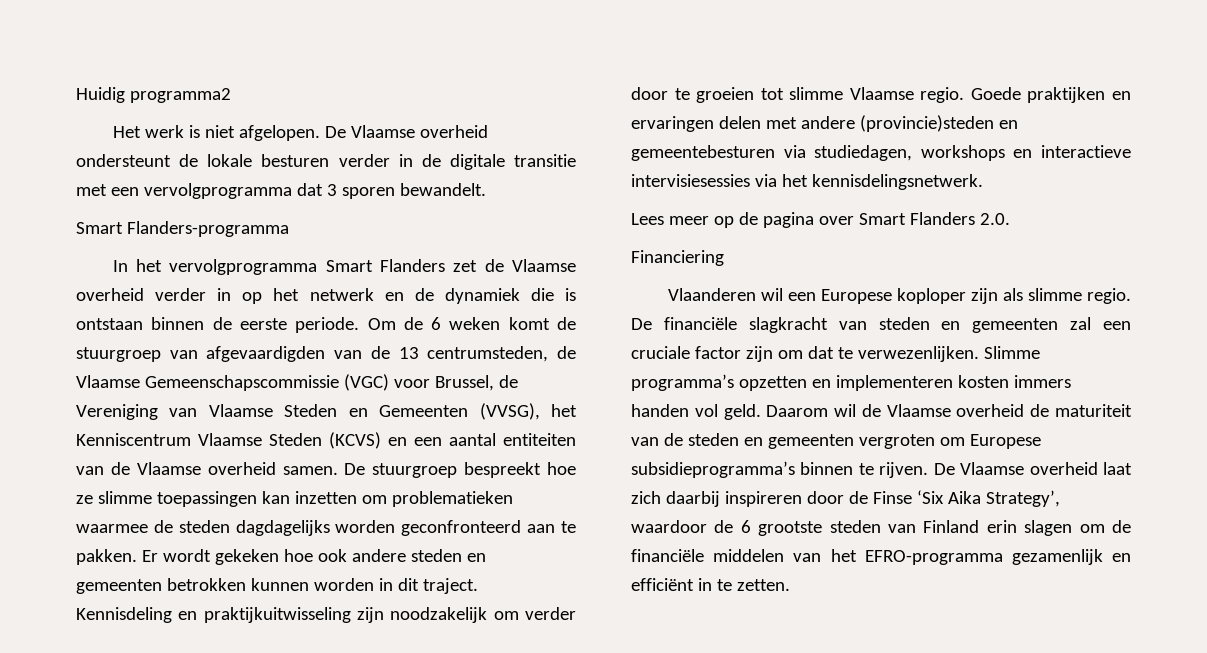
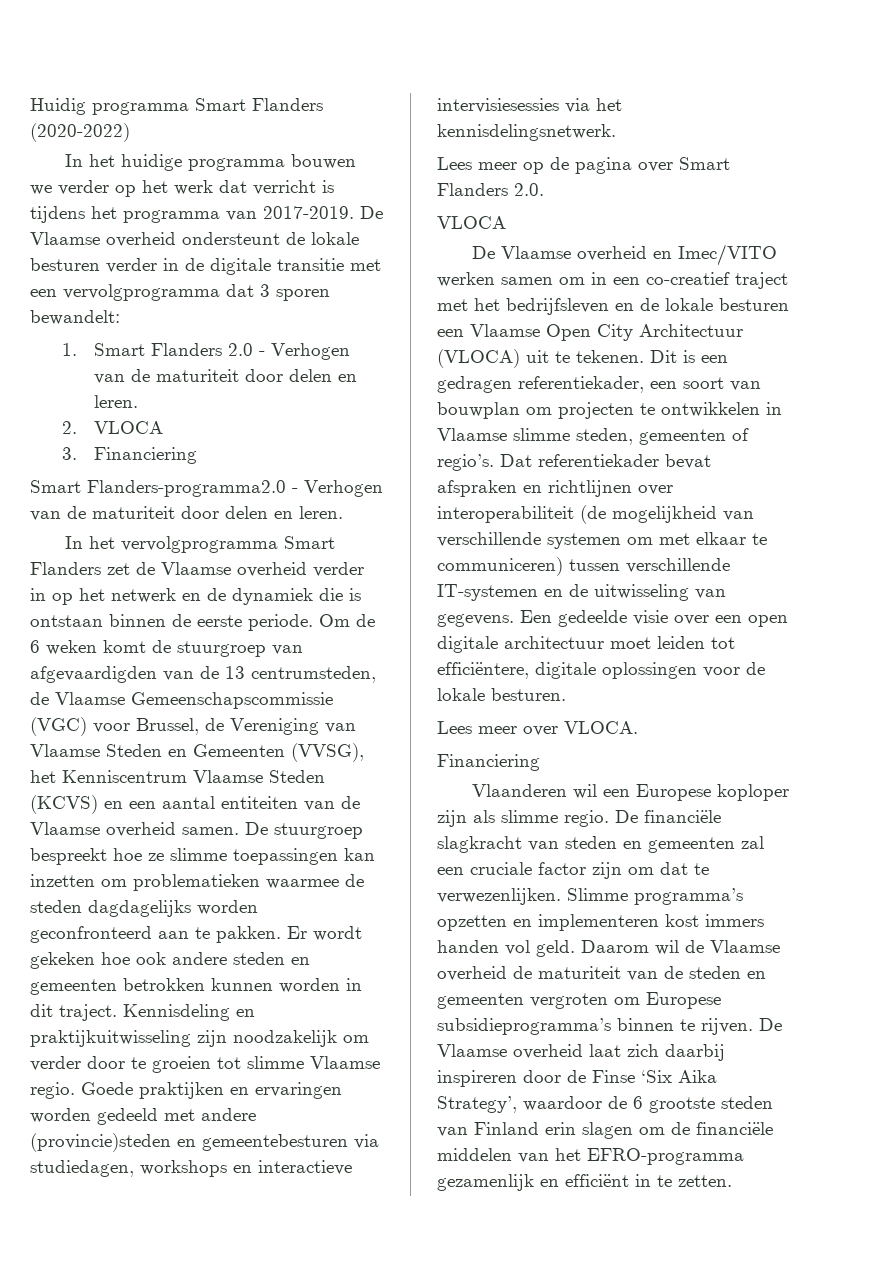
- Huidig programma2
- Het werk is niet afgelopen.
+ Huidig programma Smart Flanders (2020-2022)
+ In het huidige programma bouwen we verder op het werk dat verricht is tijdens het programma van 2017-2019.
- De Vlaamse overheid ondersteunt de lokale besturen verder in de digitale transitie met een vervolgprogramma dat 3 sporen bewandelt.
- Smart Flanders-programma
+ De Vlaamse overheid ondersteunt de lokale besturen verder in de digitale transitie met een vervolgprogramma dat 3 sporen bewandelt:
+ 1. Smart Flanders 2.0 - Verhogen van de maturiteit door delen en leren.
+ 2. VLOCA
+ 3. Financiering
+ Smart Flanders-programma2.0 - Verhogen van de maturiteit door delen en leren.
- Goede praktijken en ervaringen delen met andere (provincie)steden en gemeentebesturen via studiedagen, workshops en interactieve intervisiesessies via het kennisdelingsnetwerk.
+ Goede praktijken en ervaringen worden gedeeld met andere (provincie)steden en gemeentebesturen via studiedagen, workshops en interactieve intervisiesessies via het kennisdelingsnetwerk.
  Lees meer op de pagina over Smart Flanders 2.0.
+ VLOCA
+ De Vlaamse overheid en Imec/VITO werken samen om in een co-creatief traject met het bedrijfsleven en de lokale besturen een Vlaamse Open City Architectuur (VLOCA) uit te tekenen. Dit is een gedragen referentiekader, een soort van bouwplan om projecten te ontwikkelen in Vlaamse slimme steden, gemeenten of regio’s. Dat referentiekader bevat afspraken en richtlijnen over interoperabiliteit (de mogelijkheid van verschillende systemen om met elkaar te communiceren) tussen verschillende IT-systemen en de uitwisseling van gegevens. Een gedeelde visie over een open digitale architectuur moet leiden tot efficiëntere, digitale oplossingen voor de lokale besturen.
+ Lees meer over VLOCA.
- Slimme programma’s opzetten en implementeren kosten immers handen vol geld.
+ Slimme programma’s opzetten en implementeren kost immers handen vol geld.

